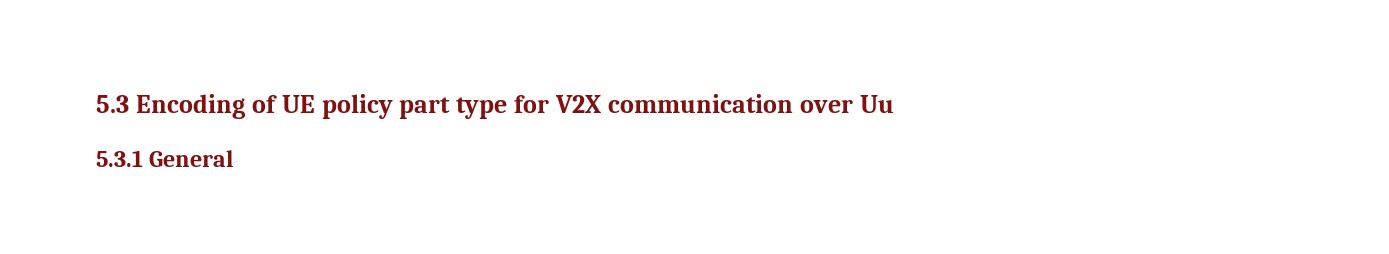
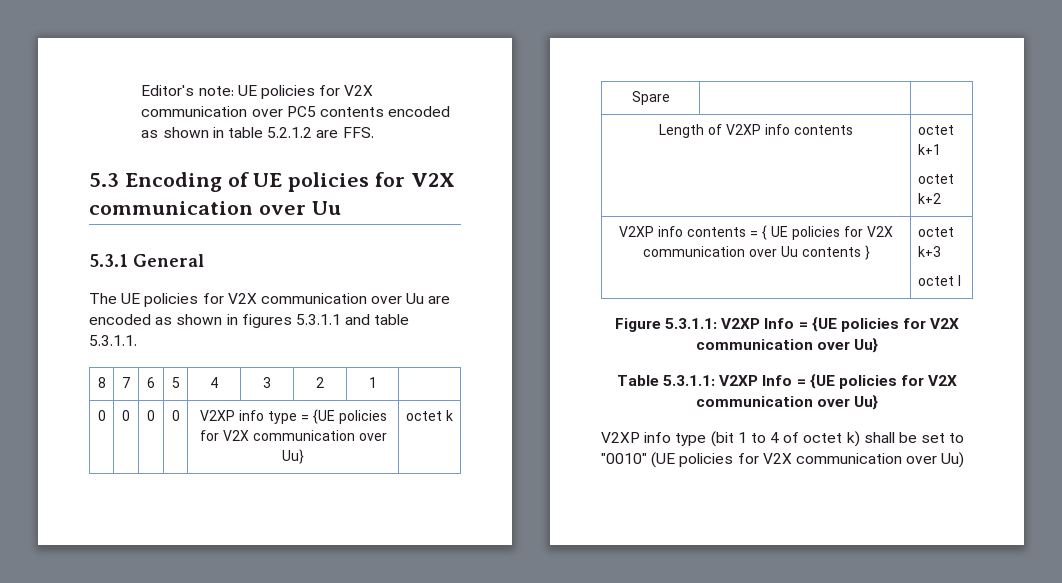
+ Editor's note: UE policies for V2X communication over PC5 contents encoded as shown in table 5.2.1.2 are FFS.
- 5.3 Encoding of UE policy part type for V2X communication over Uu
+ 5.3 Encoding of UE policies for V2X communication over Uu
+ The UE policies for V2X communication over Uu are encoded as shown in figures 5.3.1.1 and table 5.3.1.1.
+ 8 | 7 | 6 | 5 | 4 | 3 | 2 | 1 |
+ 0 | 0 | 0 | 0 | V2XP info type = {UE policies for V2X communication over Uu} | octet k
+ Spare | |
+ Length of V2XP info contents | octet k+1
+ octet k+2
+ V2XP info contents = { UE policies for V2X communication over Uu contents } | octet k+3
+ octet l
+ Figure 5.3.1.1: V2XP Info = {UE policies for V2X communication over Uu}
+ Table 5.3.1.1: V2XP Info = {UE policies for V2X communication over Uu}
+ V2XP info type (bit 1 to 4 of octet k) shall be set to "0010" (UE policies for V2X communication over Uu)

